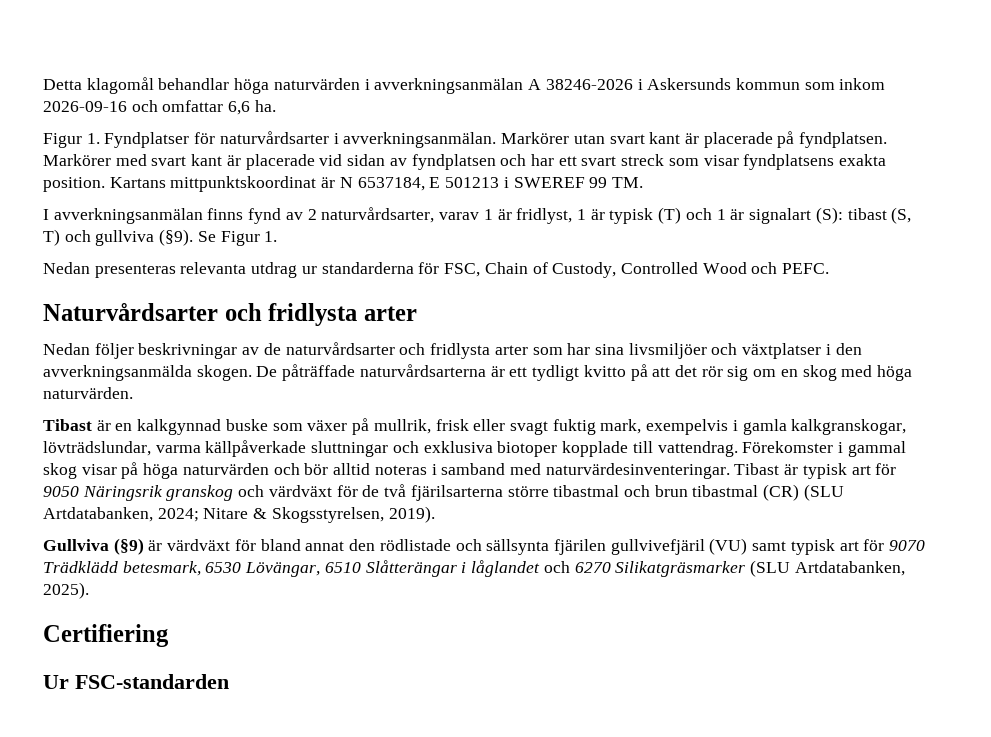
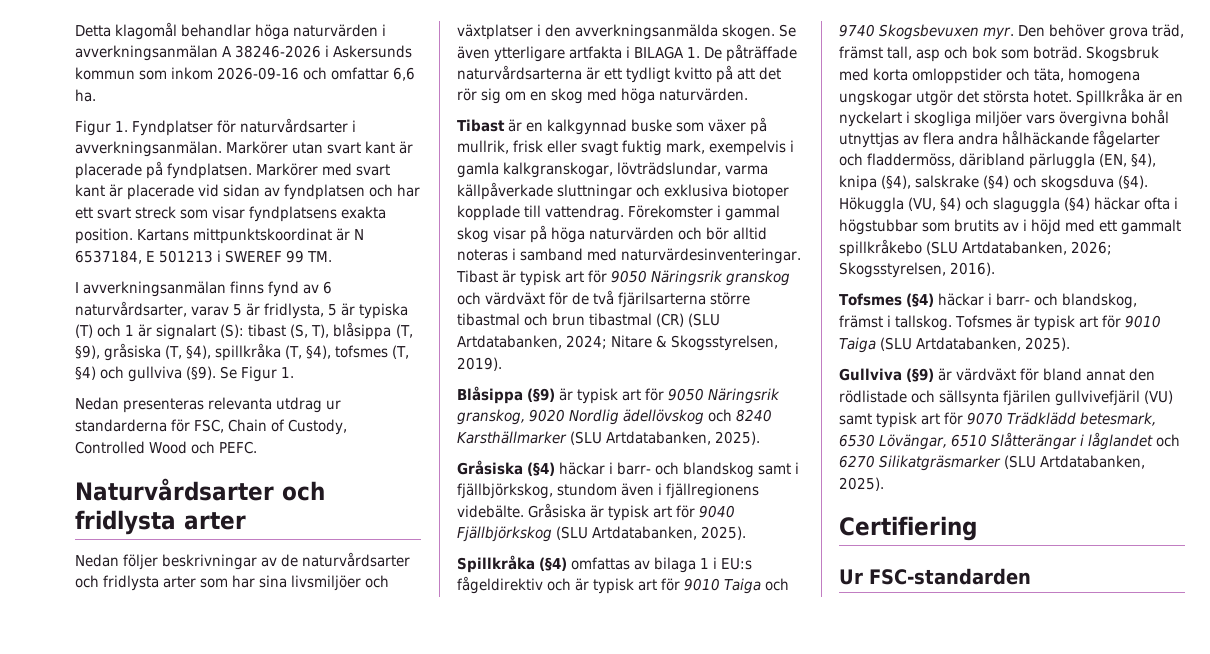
- I avverkningsanmälan finns fynd av 2 naturvårdsarter, varav 1 är fridlyst, 1 är typisk (T) och 1 är signalart (S): tibast (S, T) och gullviva (§9).
+ I avverkningsanmälan finns fynd av 6 naturvårdsarter, varav 5 är fridlysta, 5 är typiska (T) och 1 är signalart (S): tibast (S, T), blåsippa (T, §9), gråsiska (T, §4), spillkråka (T, §4), tofsmes (T, §4) och gullviva (§9).
- De påträffade naturvårdsarterna är ett tydligt kvitto på att det rör sig om en skog med höga naturvärden.
+ Se även ytterligare artfakta i BILAGA 1. De påträffade naturvårdsarterna är ett tydligt kvitto på att det rör sig om en skog med höga naturvärden.
+ Blåsippa (§9) är typisk art för 9050 Näringsrik granskog, 9020 Nordlig ädellövskog och 8240 Karsthällmarker (SLU Artdatabanken, 2025).
+ Gråsiska (§4) häckar i barr- och blandskog samt i fjällbjörkskog, stundom även i fjällregionens videbälte. Gråsiska är typisk art för 9040 Fjällbjörkskog (SLU Artdatabanken, 2025).
+ Spillkråka (§4) omfattas av bilaga 1 i EU:s fågeldirektiv och är typisk art för 9010 Taiga och 9740 Skogsbevuxen myr. Den behöver grova träd, främst tall, asp och bok som boträd. Skogsbruk med korta omloppstider och täta, homogena ungskogar utgör det största hotet. Spillkråka är en nyckelart i skogliga miljöer vars övergivna bohål utnyttjas av flera andra hålhäckande fågelarter och fladdermöss, däribland pärluggla (EN, §4), knipa (§4), salskrake (§4) och skogsduva (§4). Hökuggla (VU, §4) och slaguggla (§4) häckar ofta i högstubbar som brutits av i höjd med ett gammalt spillkråkebo (SLU Artdatabanken, 2026; Skogsstyrelsen, 2016).
+ Tofsmes (§4) häckar i barr- och blandskog, främst i tallskog. Tofsmes är typisk art för 9010 Taiga (SLU Artdatabanken, 2025).

